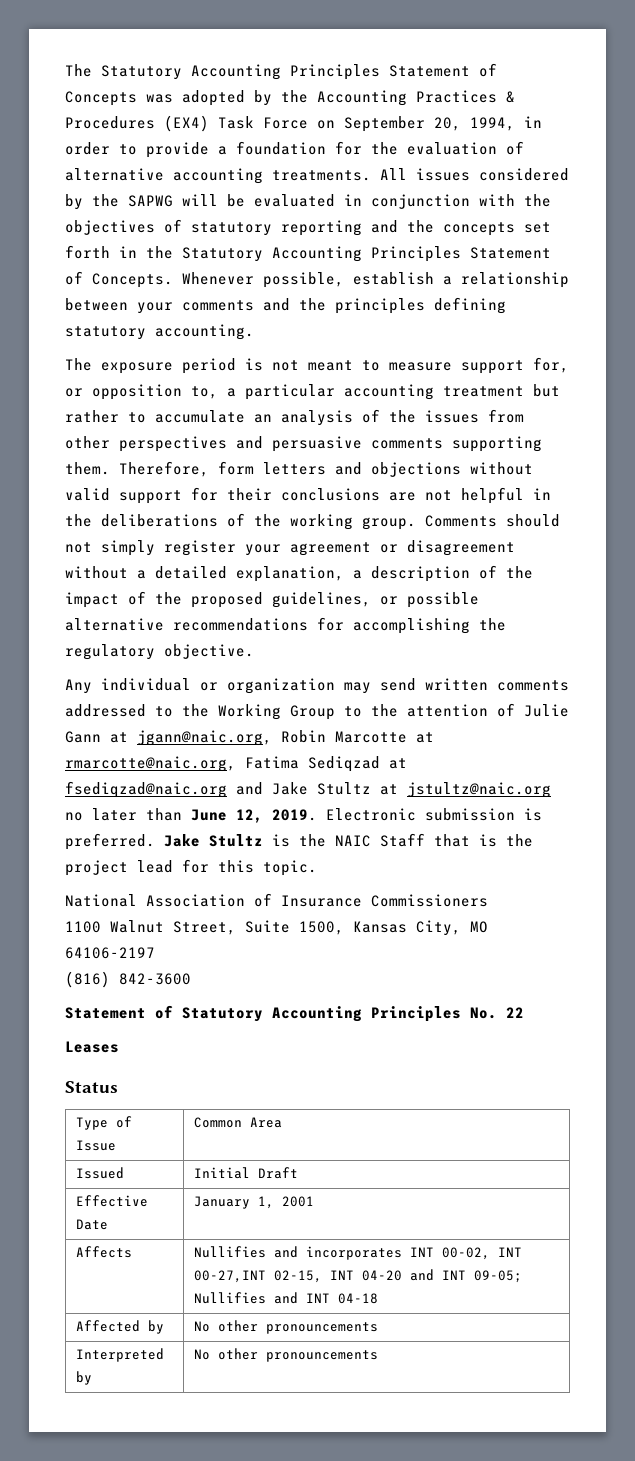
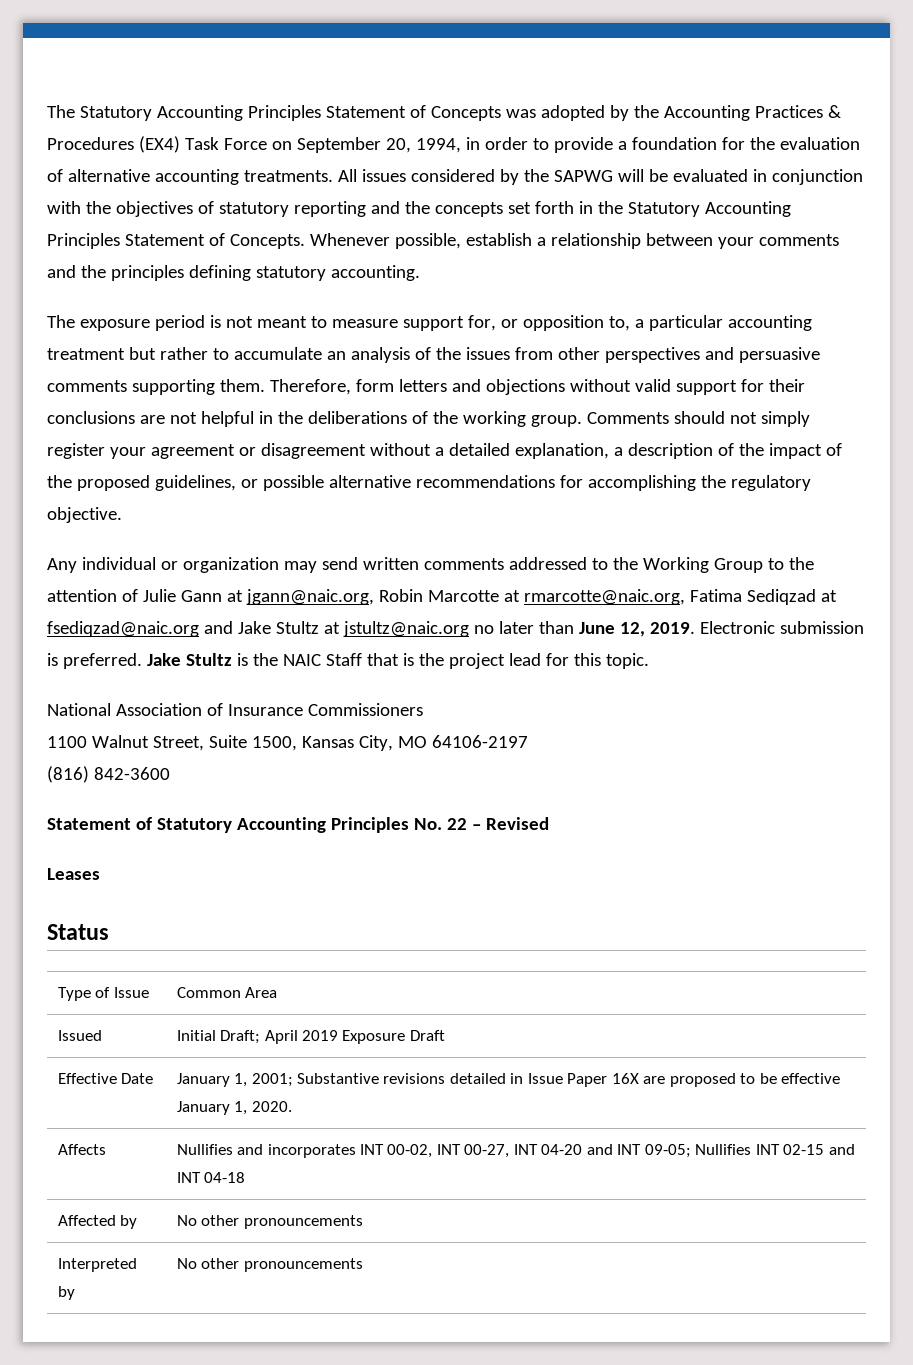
- Statement of Statutory Accounting Principles No. 22
+ Statement of Statutory Accounting Principles No. 22 – Revised
- Issued | Initial Draft
+ Issued | Initial Draft; April 2019 Exposure Draft
- Effective Date | January 1, 2001
+ Effective Date | January 1, 2001; Substantive revisions detailed in Issue Paper 16X are proposed to be effective January 1, 2020.
- Affects | Nullifies and incorporates INT 00-02, INT 00-27,INT 02-15, INT 04-20 and INT 09-05; Nullifies and INT 04-18
+ Affects | Nullifies and incorporates INT 00-02, INT 00-27, INT 04-20 and INT 09-05; Nullifies INT 02-15 and INT 04-18

